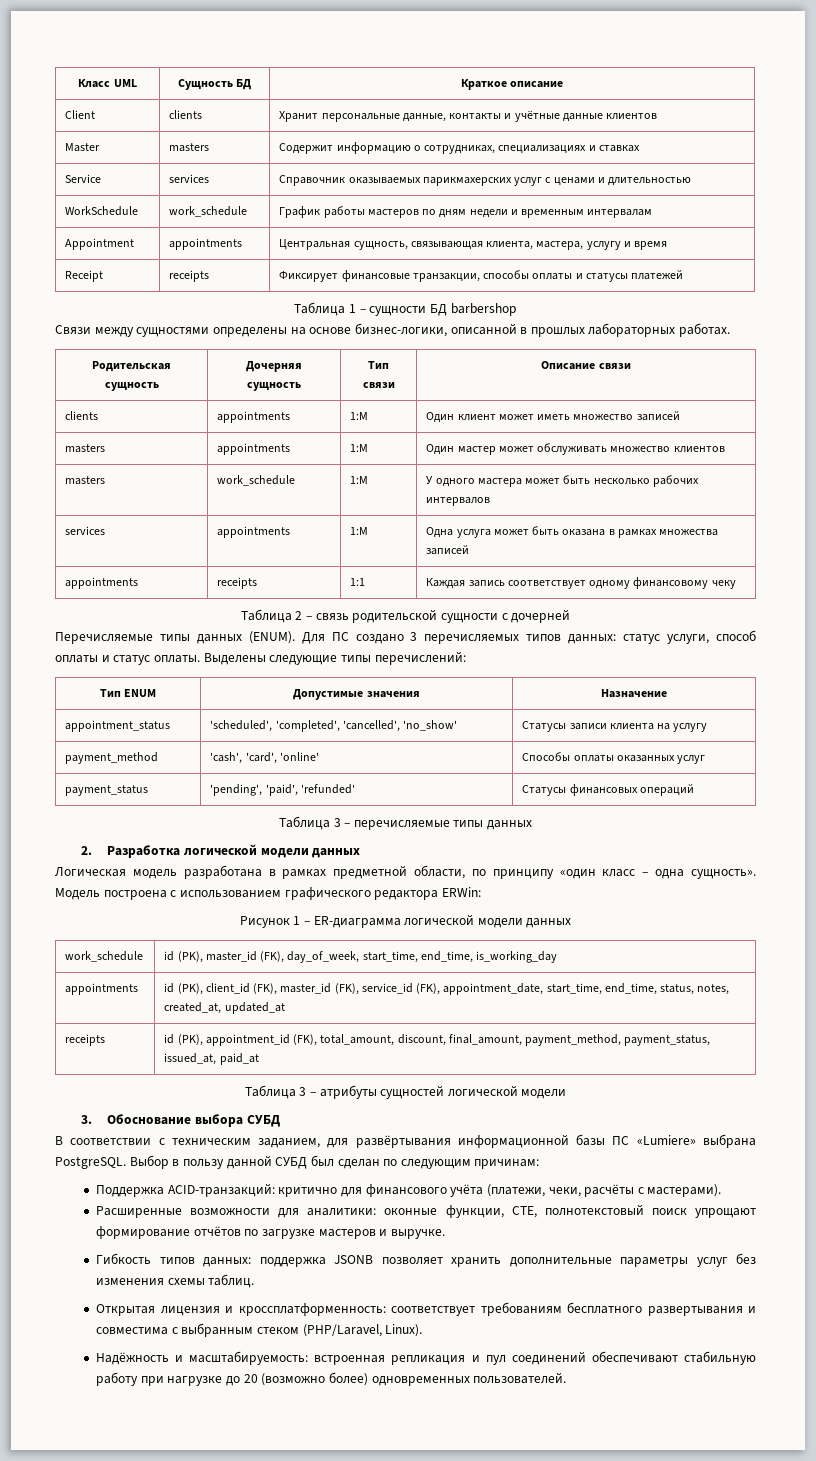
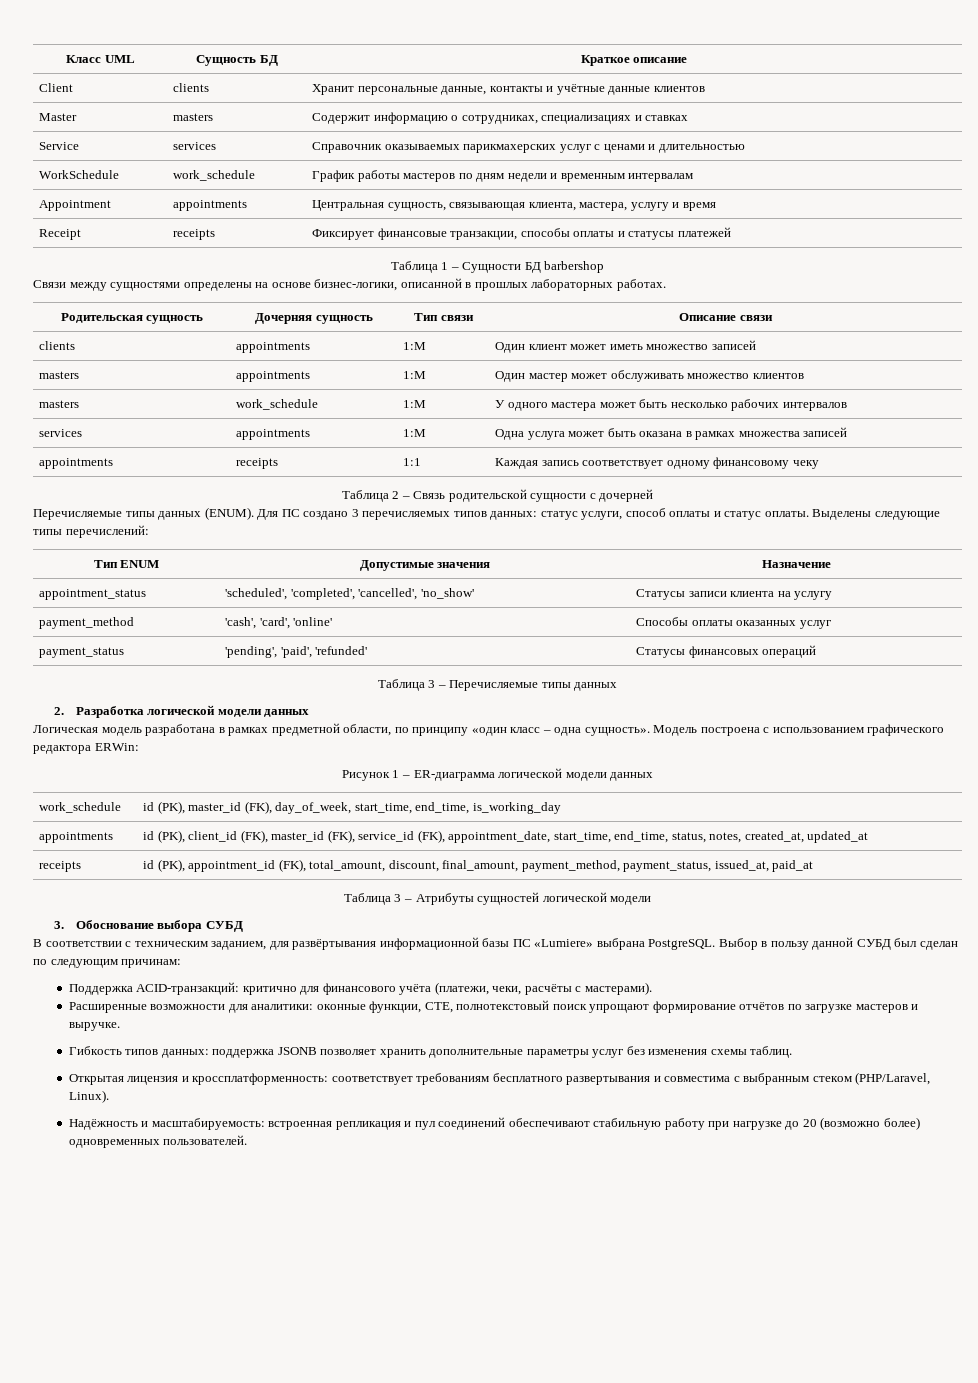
- Таблица 1 – сущности БД barbershop
+ Таблица 1 – Сущности БД barbershop
- Таблица 2 – связь родительской сущности с дочерней
+ Таблица 2 – Связь родительской сущности с дочерней
- Таблица 3 – перечисляемые типы данных
+ Таблица 3 – Перечисляемые типы данных
- Таблица 3 – атрибуты сущностей логической модели
+ Таблица 3 – Атрибуты сущностей логической модели

